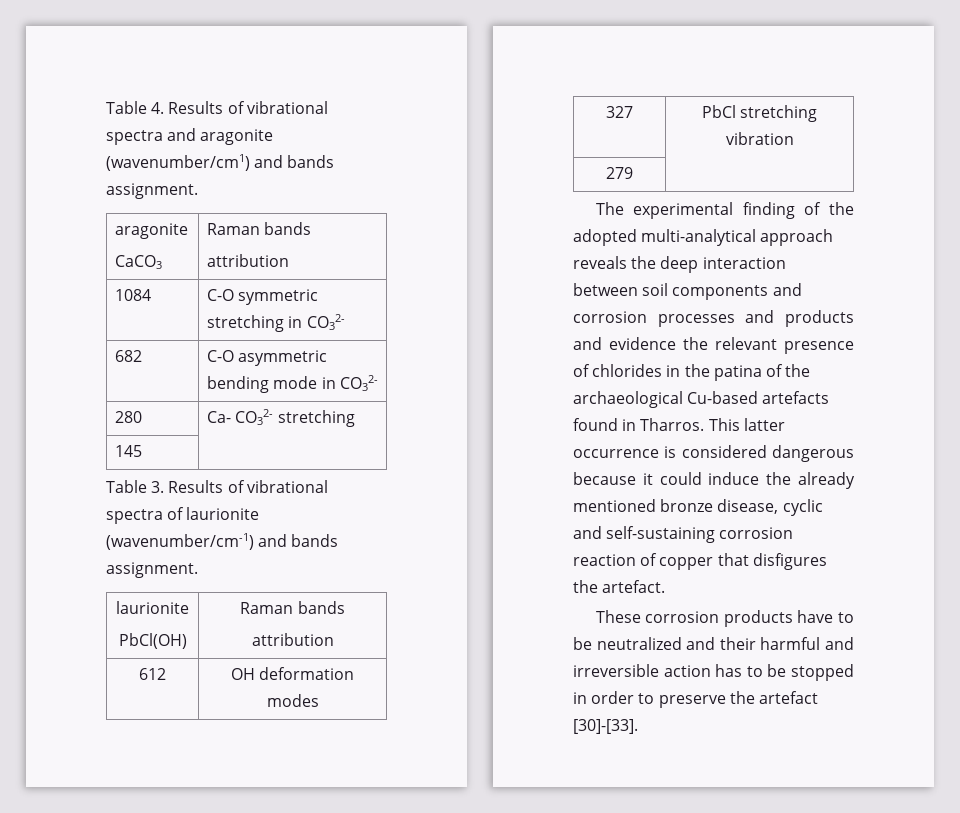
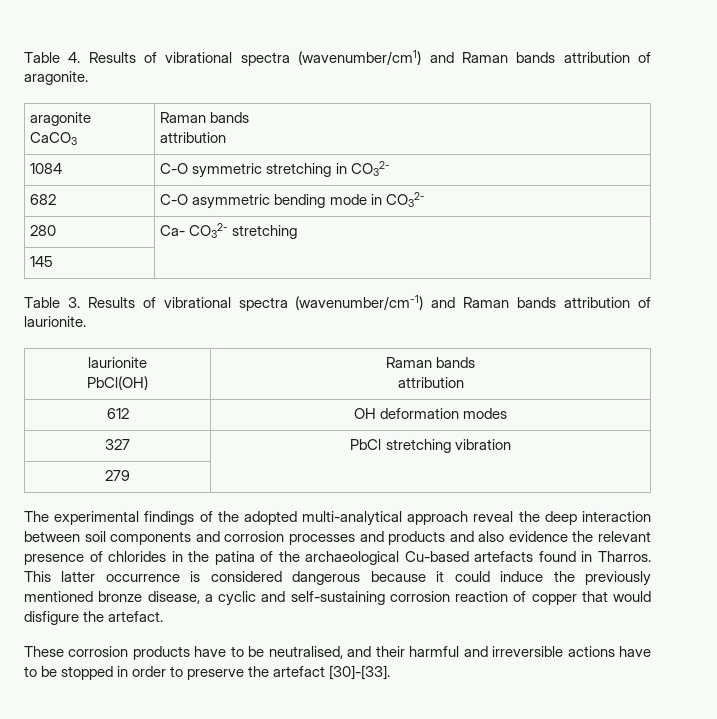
- Table 4. Results of vibrational spectra and aragonite (wavenumber/cm1) and bands assignment.
+ Table 4. Results of vibrational spectra (wavenumber/cm1) and Raman bands attribution of aragonite.
- Table 3. Results of vibrational spectra of laurionite (wavenumber/cm-1) and bands assignment.
+ Table 3. Results of vibrational spectra (wavenumber/cm-1) and Raman bands attribution of laurionite.
- The experimental finding of the adopted multi-analytical approach reveals the deep interaction between soil components and corrosion processes and products and evidence the relevant presence of chlorides in the patina of the archaeological Cu-based artefacts found in Tharros.
+ The experimental findings of the adopted multi-analytical approach reveal the deep interaction between soil components and corrosion processes and products and also evidence the relevant presence of chlorides in the patina of the archaeological Cu-based artefacts found in Tharros.
- This latter occurrence is considered dangerous because it could induce the already mentioned bronze disease, cyclic and self-sustaining corrosion reaction of copper that disfigures the artefact.
+ This latter occurrence is considered dangerous because it could induce the previously mentioned bronze disease, a cyclic and self-sustaining corrosion reaction of copper that would disfigure the artefact.
- These corrosion products have to be neutralized and their harmful and irreversible action has to be stopped in order to preserve the artefact [30]-[33].
+ These corrosion products have to be neutralised, and their harmful and irreversible actions have to be stopped in order to preserve the artefact [30]-[33].

